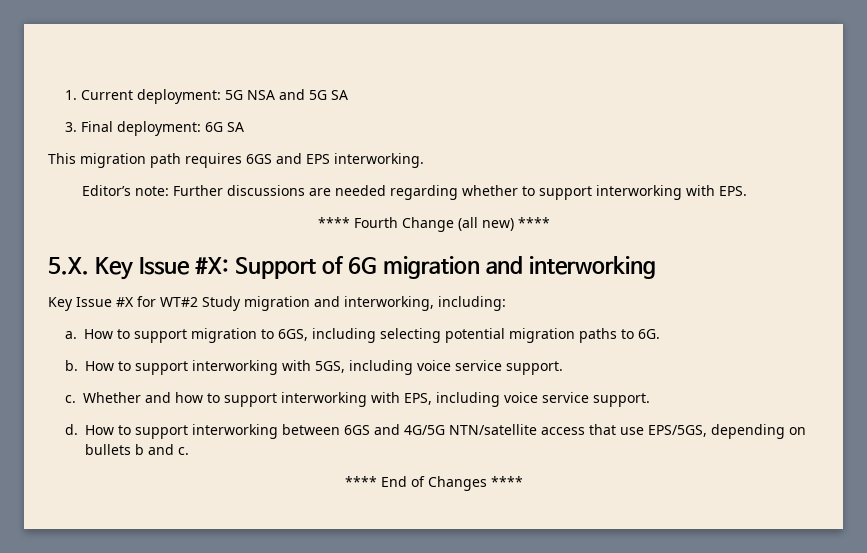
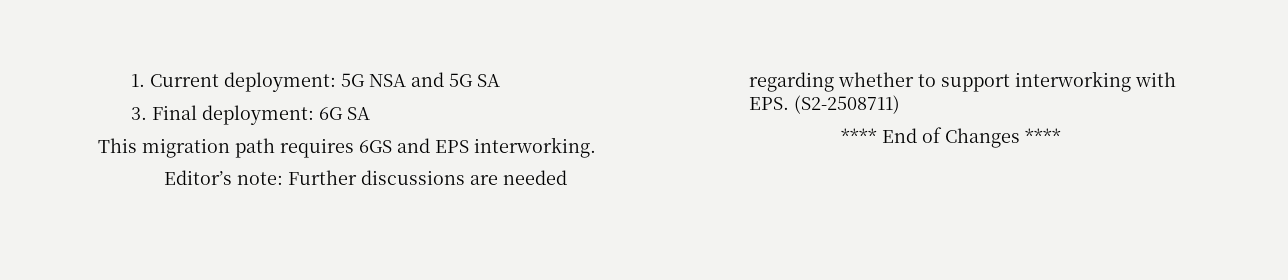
- Editor’s note: Further discussions are needed regarding whether to support interworking with EPS.
- **** Fourth Change (all new) ****
- 5.X. Key Issue #X: Support of 6G migration and interworking
- Key Issue #X for WT#2 Study migration and interworking, including:
- a. How to support migration to 6GS, including selecting potential migration paths to 6G.
- b. How to support interworking with 5GS, including voice service support.
- c. Whether and how to support interworking with EPS, including voice service support.
- d. How to support interworking between 6GS and 4G/5G NTN/satellite access that use EPS/5GS, depending on bullets b and c.
+ Editor’s note: Further discussions are needed regarding whether to support interworking with EPS. (S2-2508711)

